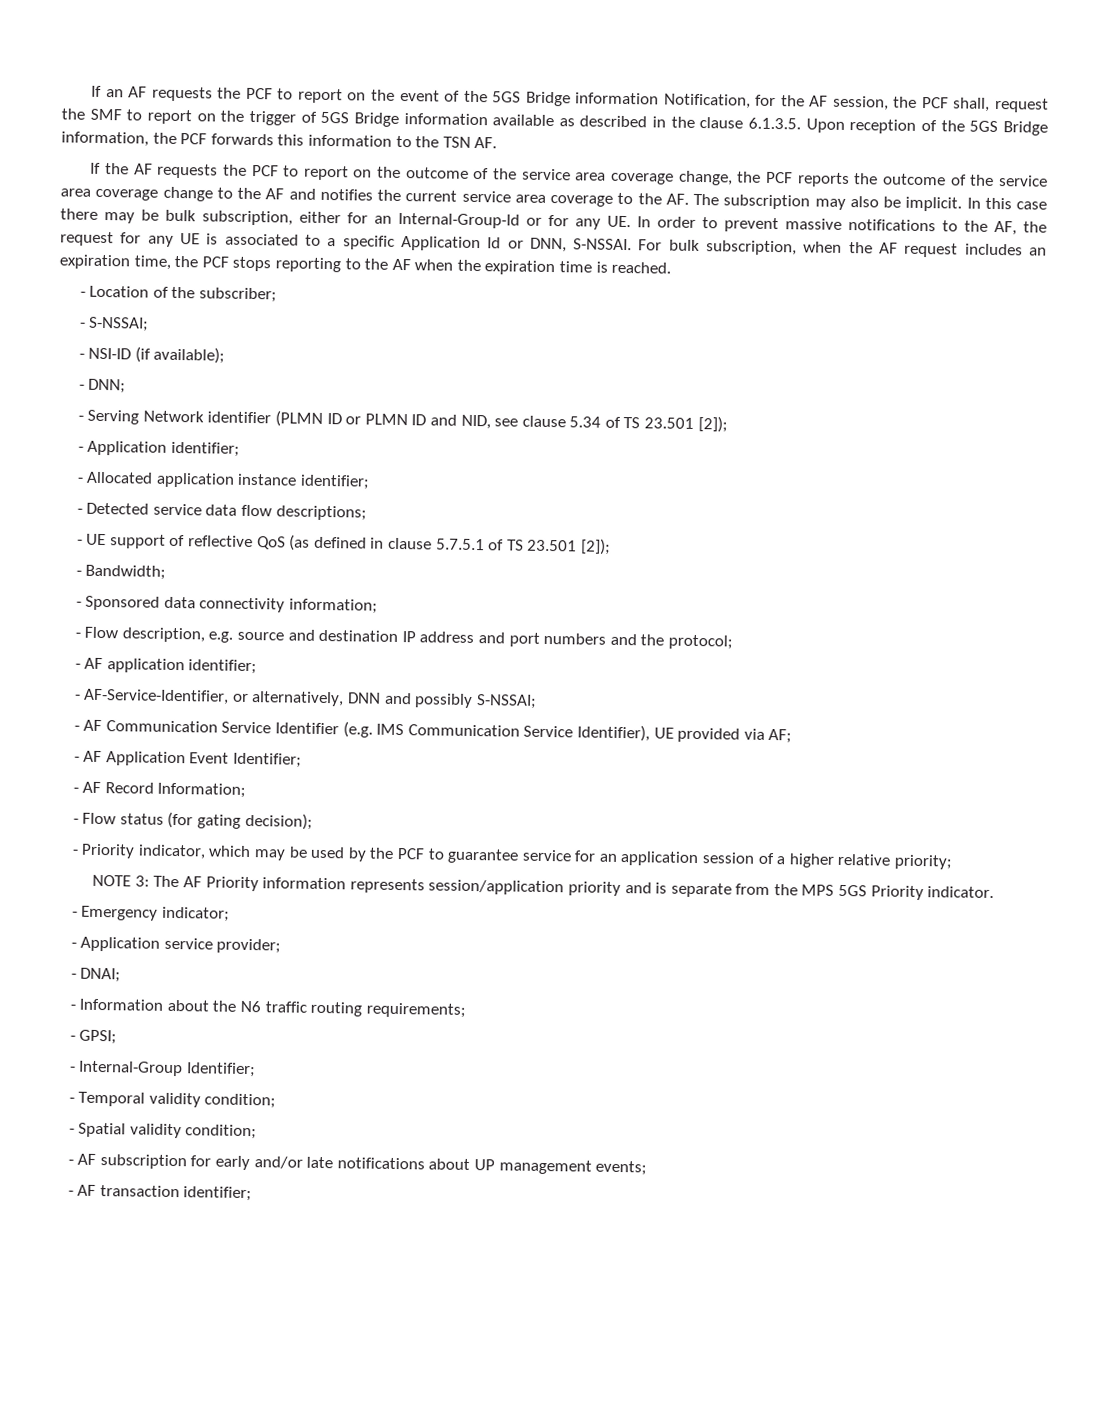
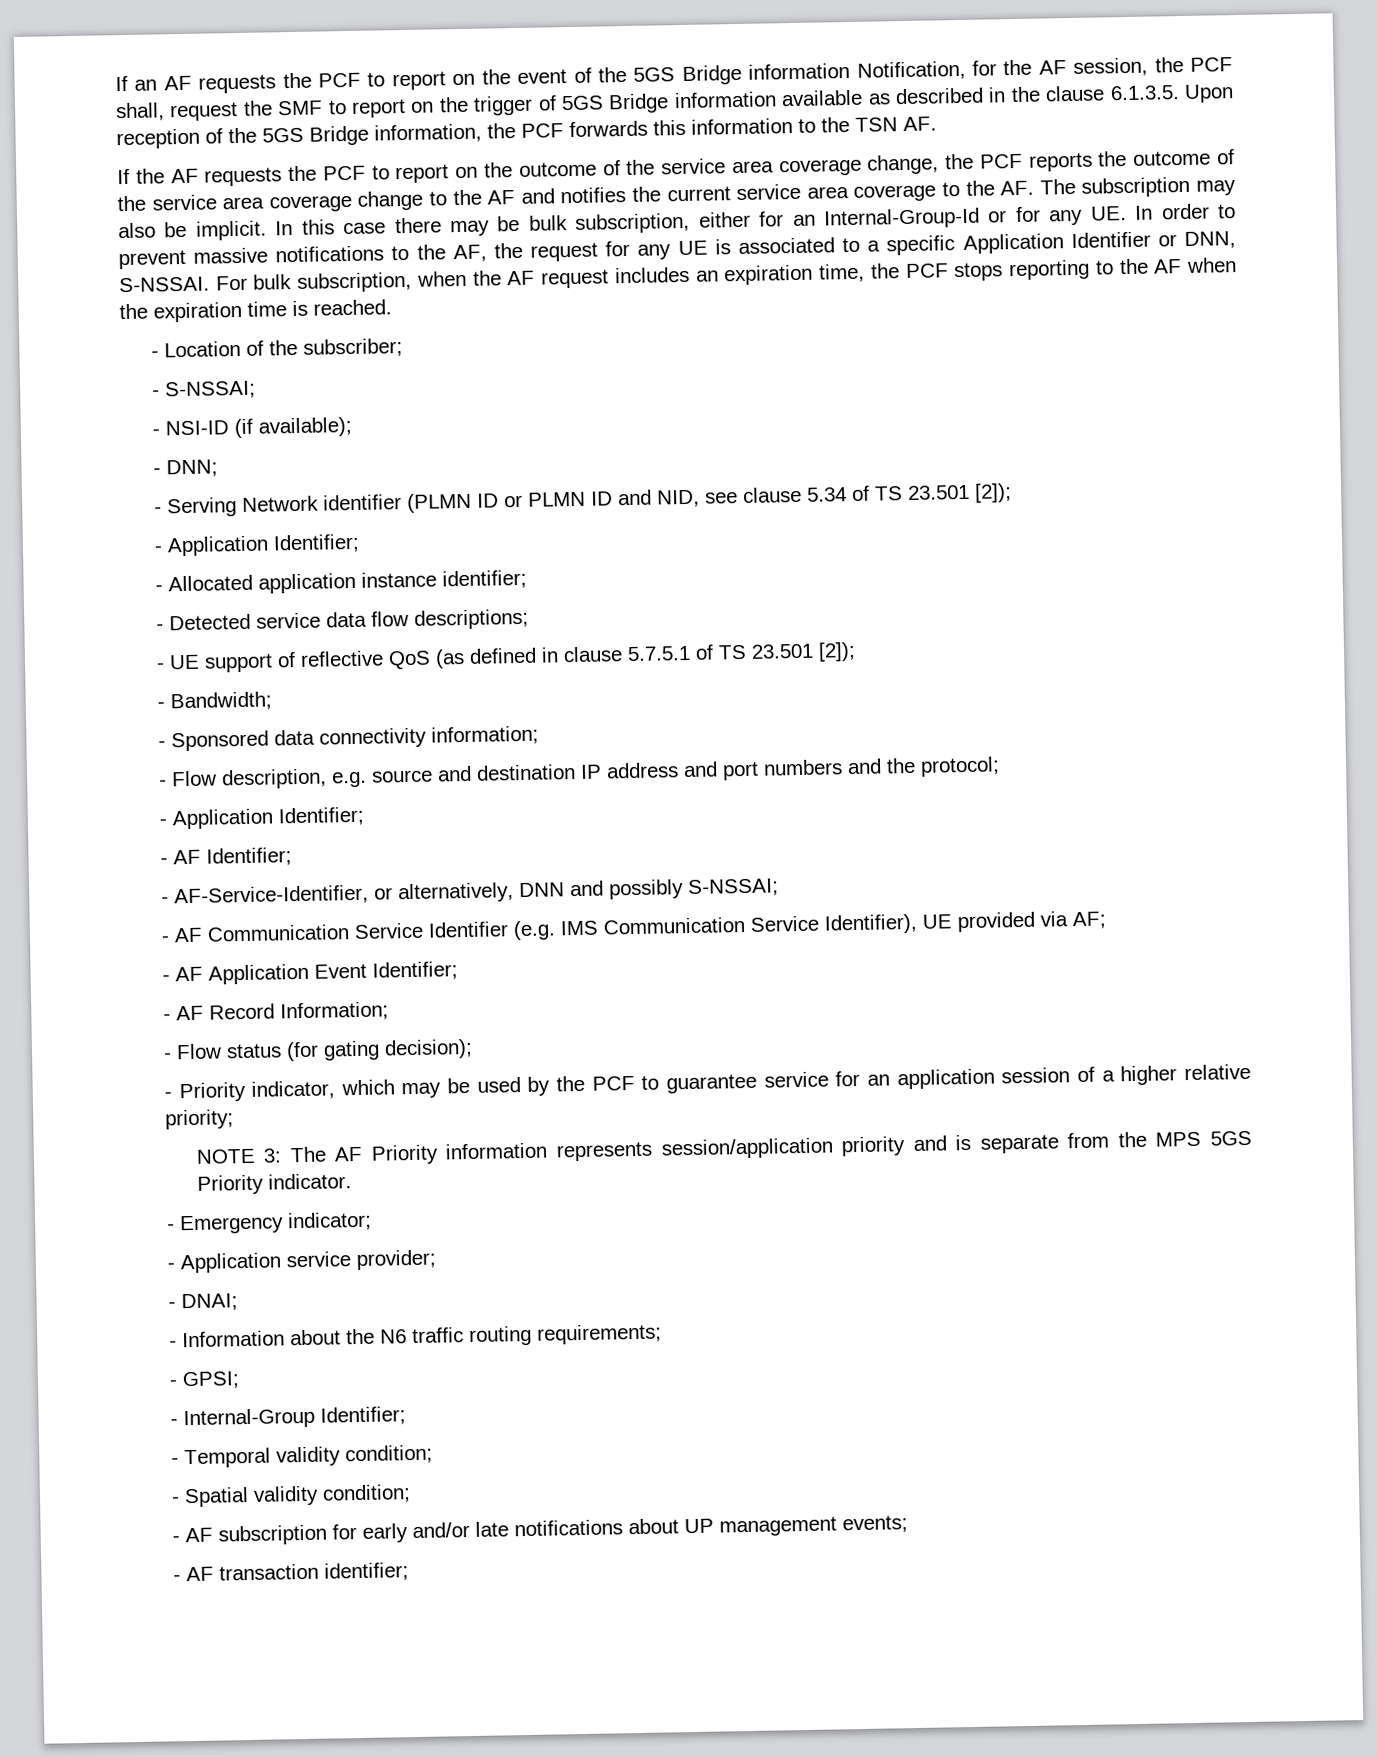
- In this case there may be bulk subscription, either for an Internal-Group-Id or for any UE. In order to prevent massive notifications to the AF, the request for any UE is associated to a specific Application Id or DNN, S-NSSAI.
+ In this case there may be bulk subscription, either for an Internal-Group-Id or for any UE. In order to prevent massive notifications to the AF, the request for any UE is associated to a specific Application Identifier or DNN, S-NSSAI.
  - Serving Network identifier (PLMN ID or PLMN ID and NID, see clause 5.34 of TS 23.501 [2]);
- - Application identifier;
+ - Application Identifier;
  - Flow description, e.g. source and destination IP address and port numbers and the protocol;
- - AF application identifier;
+ - Application Identifier;
+ - AF Identifier;

